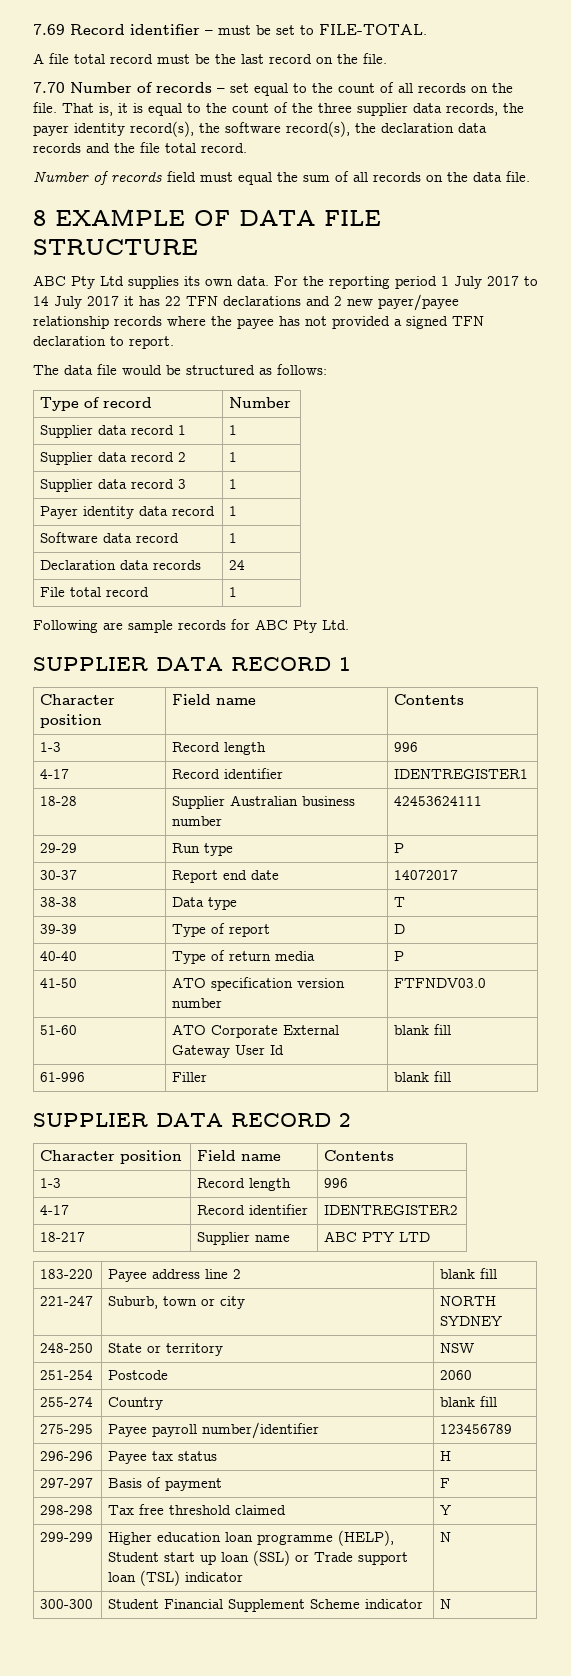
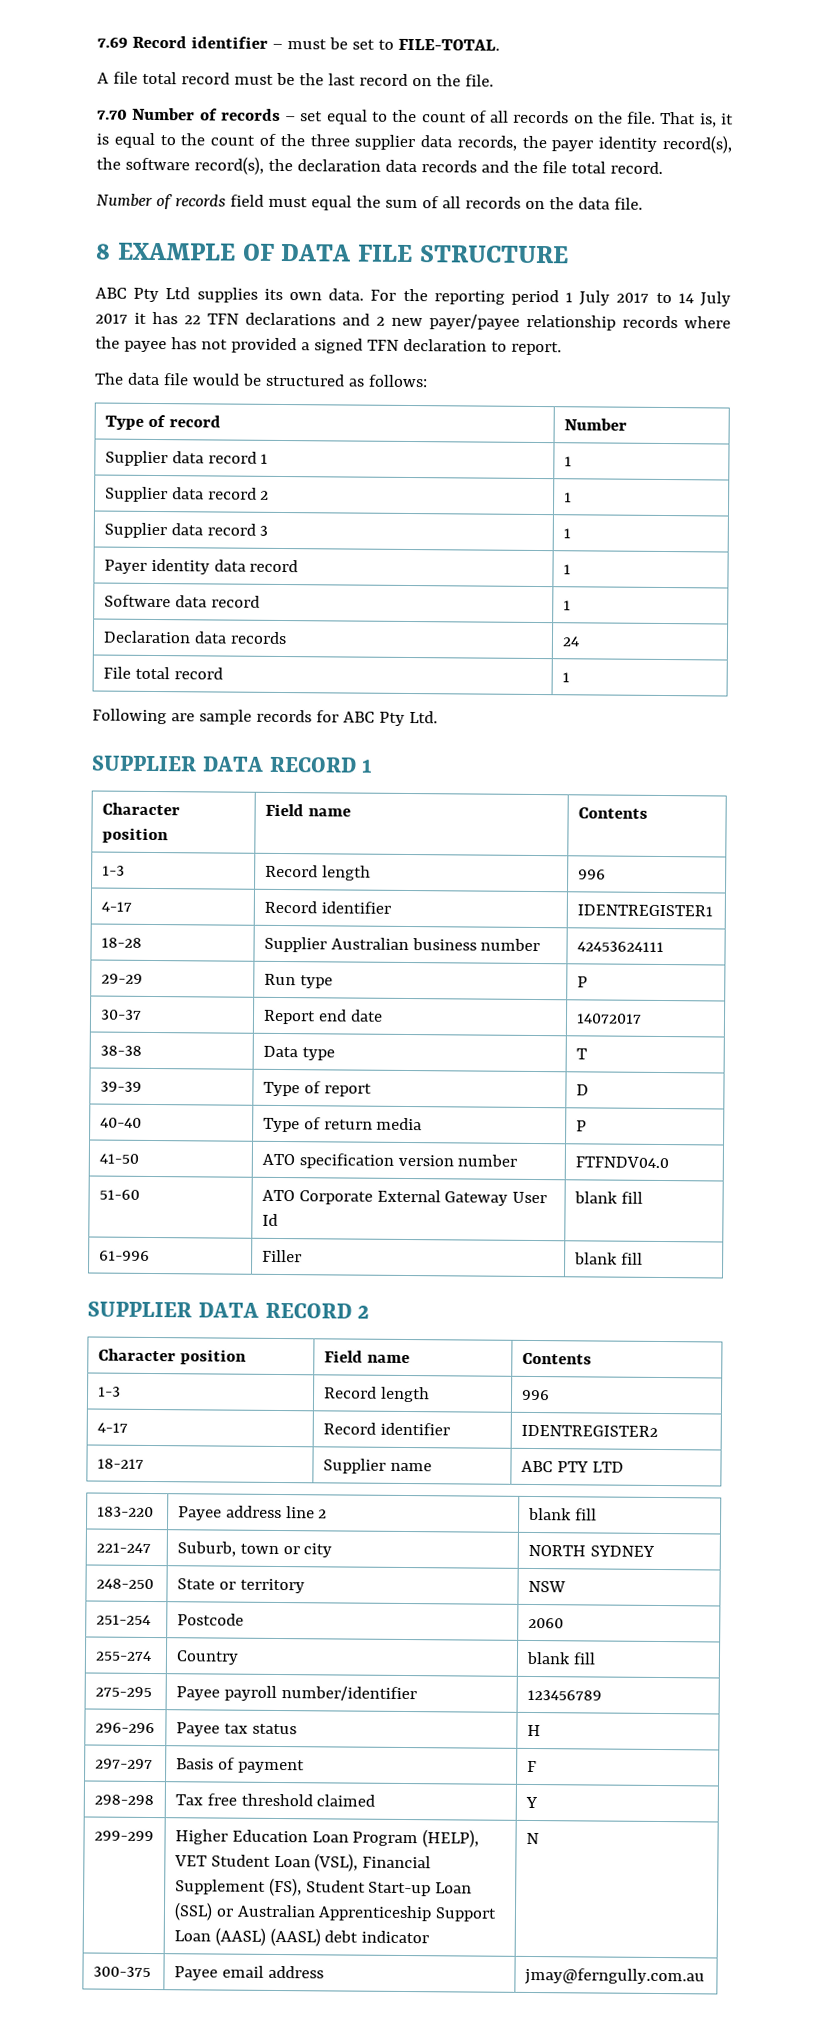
- 41-50 | ATO specification version number | FTFNDV03.0
+ 41-50 | ATO specification version number | FTFNDV04.0
- 299-299 | Higher education loan programme (HELP), Student start up loan (SSL) or Trade support loan (TSL) indicator | N
- 300-300 | Student Financial Supplement Scheme indicator | N
+ 299-299 | Higher Education Loan Program (HELP), VET Student Loan (VSL), Financial Supplement (FS), Student Start-up Loan (SSL) or Australian Apprenticeship Support Loan (AASL) (AASL) debt indicator | N
+ 300-375 | Payee email address | jmay@ferngully.com.au

